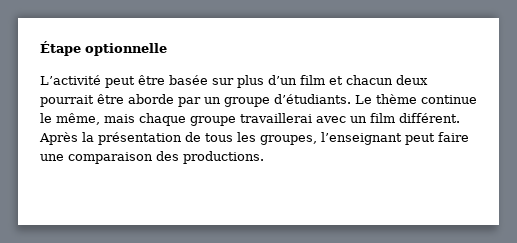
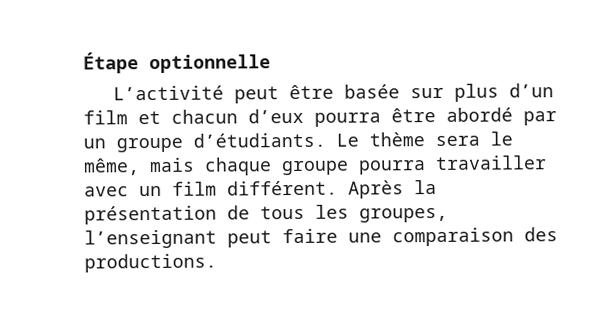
- L’activité peut être basée sur plus d’un film et chacun deux pourrait être aborde par un groupe d’étudiants.
+ L’activité peut être basée sur plus d’un film et chacun d’eux pourra être abordé par un groupe d’étudiants.
- Le thème continue le même, mais chaque groupe travaillerai avec un film différent.
+ Le thème sera le même, mais chaque groupe pourra travailler avec un film différent.

